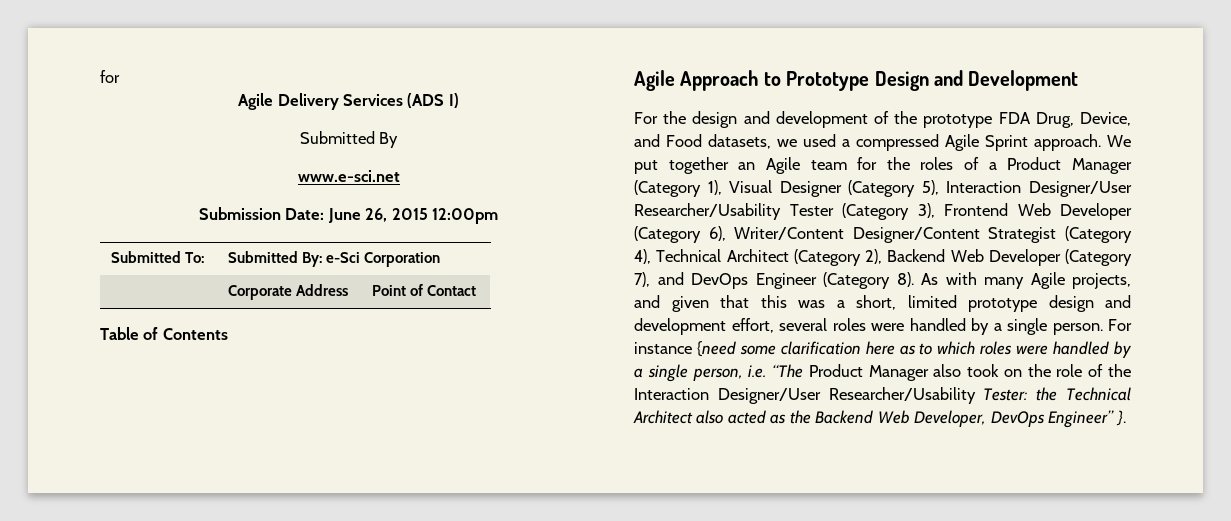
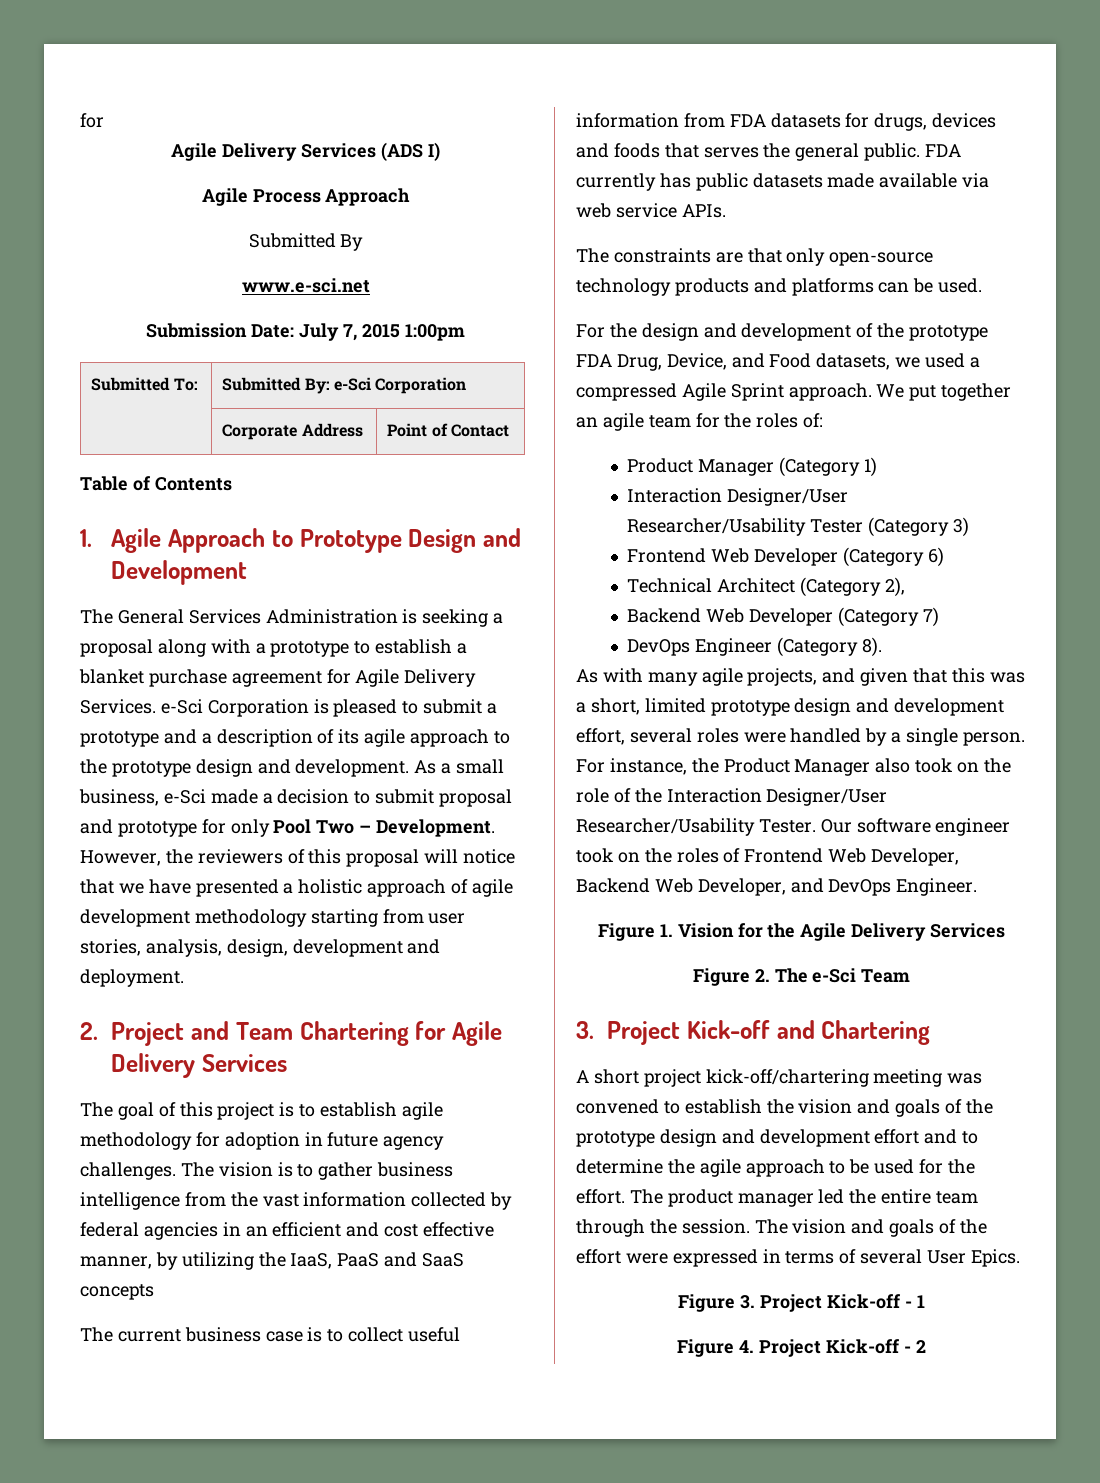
+ Agile Process Approach
- Submission Date: June 26, 2015 12:00pm
+ Submission Date: July 7, 2015 1:00pm
- Agile Approach to Prototype Design and Development
+ 1. Agile Approach to Prototype Design and Development
+ The General Services Administration is seeking a proposal along with a prototype to establish a blanket purchase agreement for Agile Delivery Services. e-Sci Corporation is pleased to submit a prototype and a description of its agile approach to the prototype design and development. As a small business, e-Sci made a decision to submit proposal and prototype for only Pool Two – Development. However, the reviewers of this proposal will notice that we have presented a holistic approach of agile development methodology starting from user stories, analysis, design, development and deployment.
+ 2. Project and Team Chartering for Agile Delivery Services
+ The goal of this project is to establish agile methodology for adoption in future agency challenges. The vision is to gather business intelligence from the vast information collected by federal agencies in an efficient and cost effective manner, by utilizing the IaaS, PaaS and SaaS concepts
+ The current business case is to collect useful information from FDA datasets for drugs, devices and foods that serves the general public. FDA currently has public datasets made available via web service APIs.
+ The constraints are that only open-source technology products and platforms can be used.
- We put together an Agile team for the roles of a Product Manager (Category 1), Visual Designer (Category 5), Interaction Designer/User Researcher/Usability Tester (Category 3), Frontend Web Developer (Category 6), Writer/Content Designer/Content Strategist (Category 4), Technical Architect (Category 2), Backend Web Developer (Category 7), and DevOps Engineer (Category 8). As with many Agile projects, and given that this was a short, limited prototype design and development effort, several roles were handled by a single person.
+ We put together an agile team for the roles of:
+ Product Manager (Category 1)
+ Interaction Designer/User Researcher/Usability Tester (Category 3)
+ Frontend Web Developer (Category 6)
+ Technical Architect (Category 2),
+ Backend Web Developer (Category 7)
+ DevOps Engineer (Category 8).
+ As with many agile projects, and given that this was a short, limited prototype design and development effort, several roles were handled by a single person.
- For instance {need some clarification here as to which roles were handled by a single person, i.e. “The Product Manager also took on the role of the Interaction Designer/User Researcher/Usability Tester: the Technical Architect also acted as the Backend Web Developer, DevOps Engineer” }.
+ For instance, the Product Manager also took on the role of the Interaction Designer/User Researcher/Usability Tester. Our software engineer took on the roles of Frontend Web Developer, Backend Web Developer, and DevOps Engineer.
+ Figure 1. Vision for the Agile Delivery Services
+ Figure 2. The e-Sci Team
+ 3. Project Kick-off and Chartering
+ A short project kick-off/chartering meeting was convened to establish the vision and goals of the prototype design and development effort and to determine the agile approach to be used for the effort. The product manager led the entire team through the session. The vision and goals of the effort were expressed in terms of several User Epics.
+ Figure 3. Project Kick-off - 1
+ Figure 4. Project Kick-off - 2

